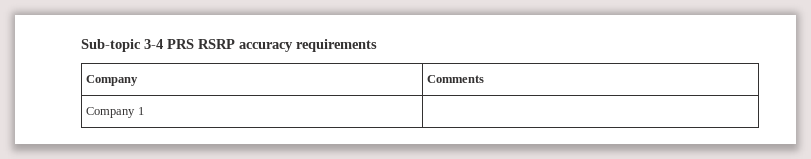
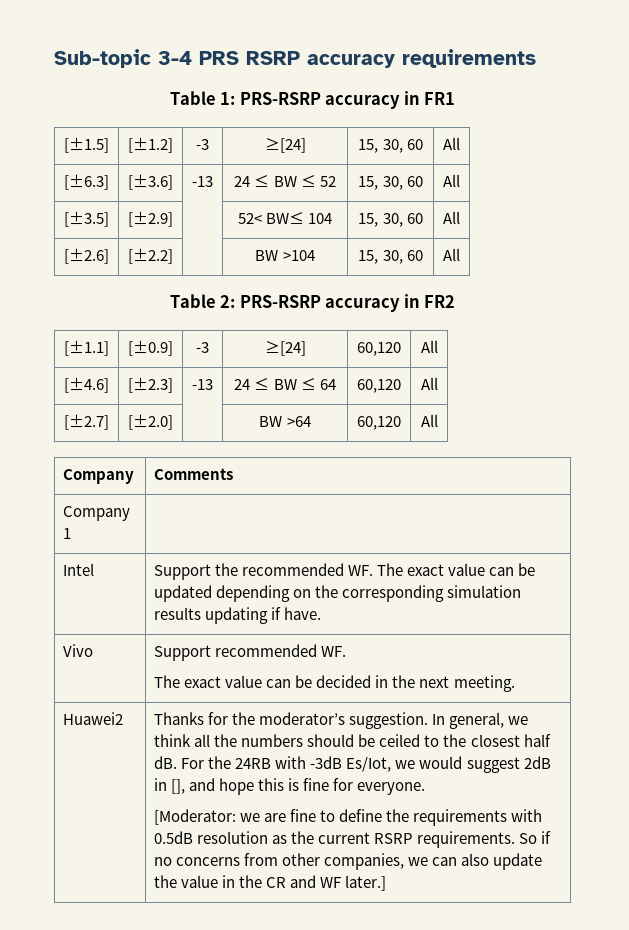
+ Table 1: PRS-RSRP accuracy in FR1
+ [±1.5] | [±1.2] | -3 | ≥[24] | 15, 30, 60 | All
+ [±6.3] | [±3.6] | -13 | 24 ≤ BW ≤ 52 | 15, 30, 60 | All
+ [±3.5] | [±2.9] | | 52< BW≤ 104 | 15, 30, 60 | All
+ [±2.6] | [±2.2] | | BW >104 | 15, 30, 60 | All
+ Table 2: PRS-RSRP accuracy in FR2
+ [±1.1] | [±0.9] | -3 | ≥[24] | 60,120 | All
+ [±4.6] | [±2.3] | -13 | 24 ≤ BW ≤ 64 | 60,120 | All
+ [±2.7] | [±2.0] | | BW >64 | 60,120 | All
  Company | Comments
  Company 1 |
+ Intel | Support the recommended WF. The exact value can be updated depending on the corresponding simulation results updating if have.
+ Vivo | Support recommended WF.
+ The exact value can be decided in the next meeting.
+ Huawei2 | Thanks for the moderator’s suggestion. In general, we think all the numbers should be ceiled to the closest half dB. For the 24RB with -3dB Es/Iot, we would suggest 2dB in [], and hope this is fine for everyone.
+ [Moderator: we are fine to define the requirements with 0.5dB resolution as the current RSRP requirements. So if no concerns from other companies, we can also update the value in the CR and WF later.]

